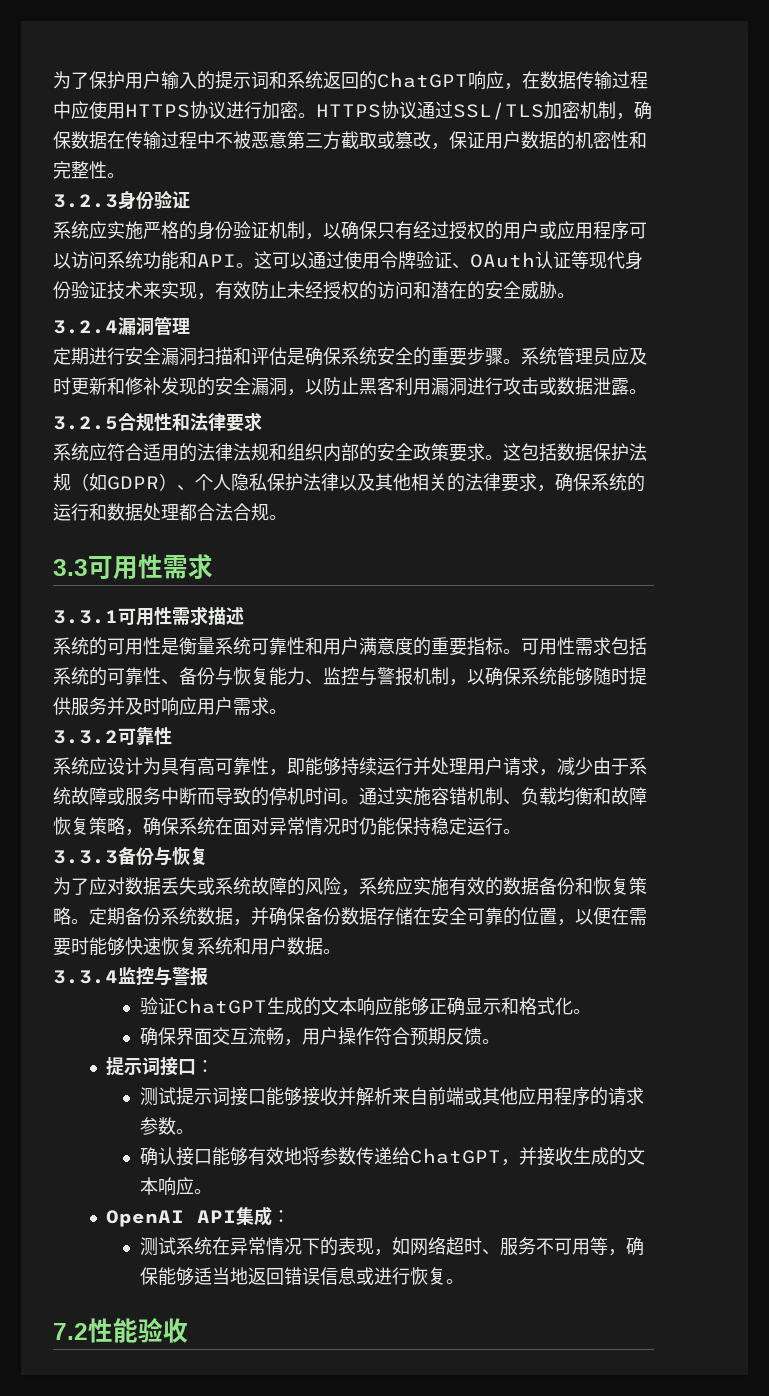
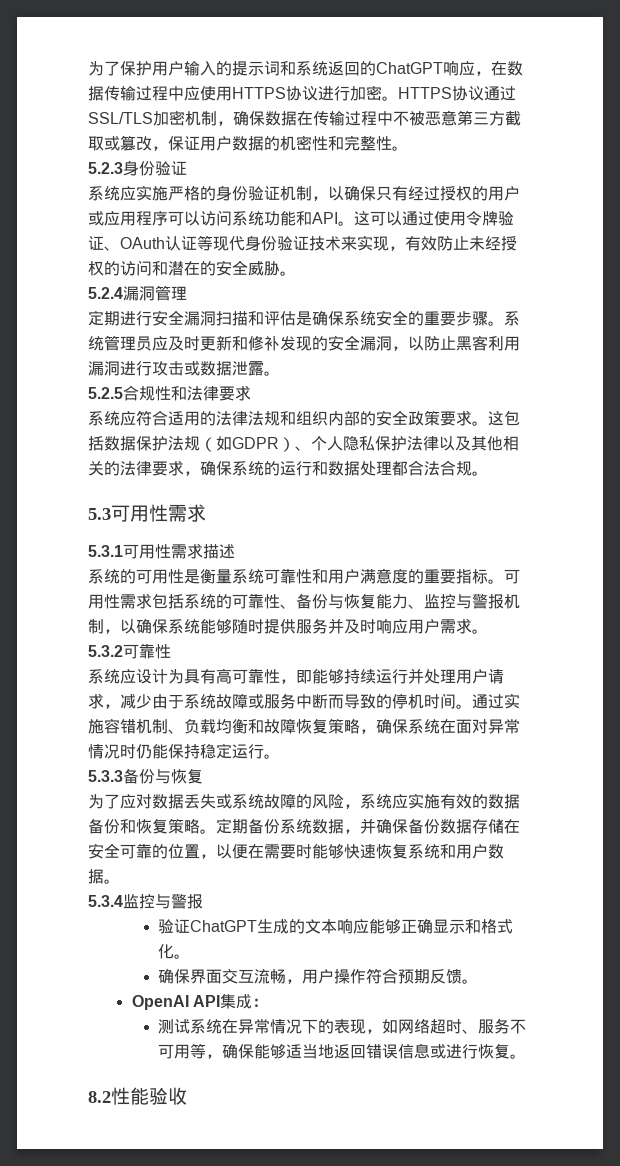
- 3.2.3身份验证
+ 5.2.3身份验证
- 3.2.4漏洞管理
+ 5.2.4漏洞管理
- 3.2.5合规性和法律要求
+ 5.2.5合规性和法律要求
- 3.3可用性需求
+ 5.3可用性需求
- 3.3.1可用性需求描述
+ 5.3.1可用性需求描述
- 3.3.2可靠性
+ 5.3.2可靠性
- 3.3.3备份与恢复
+ 5.3.3备份与恢复
- 3.3.4监控与警报
+ 5.3.4监控与警报
- 提示词接口：
- 测试提示词接口能够接收并解析来自前端或其他应用程序的请求参数。
- 确认接口能够有效地将参数传递给ChatGPT，并接收生成的文本响应。
- 7.2性能验收
+ 8.2性能验收

